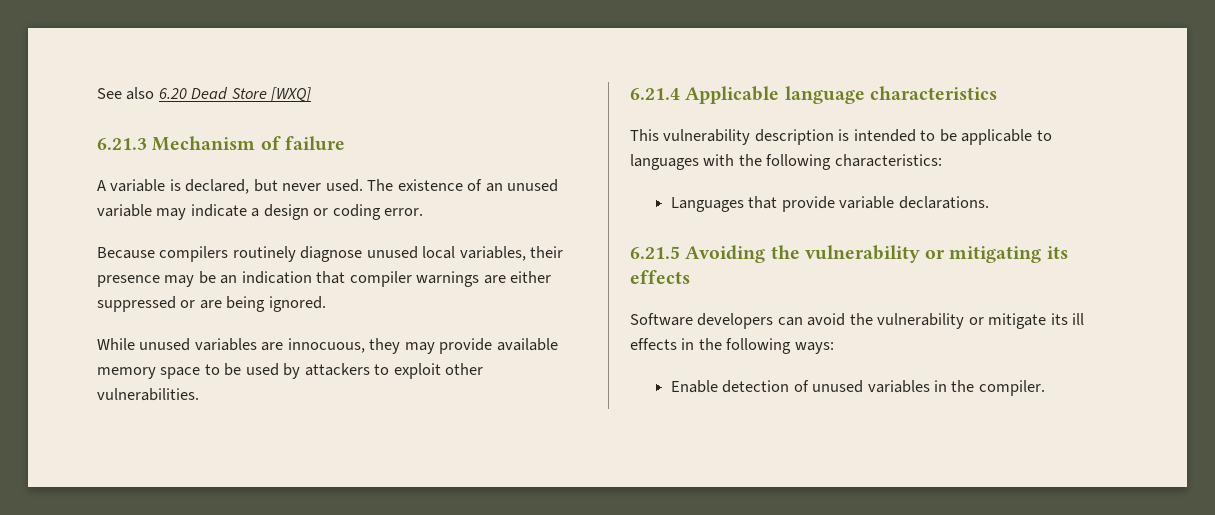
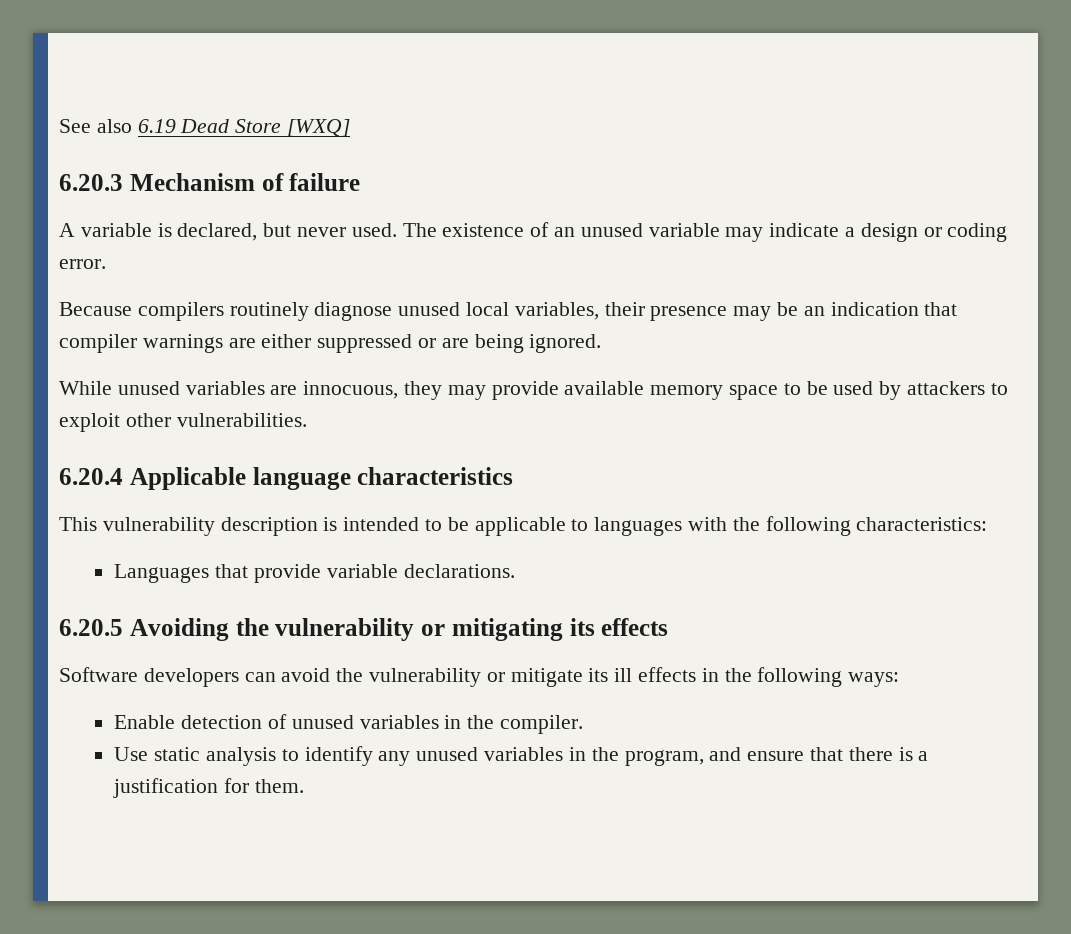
- See also 6.20 Dead Store [WXQ]
+ See also 6.19 Dead Store [WXQ]
- 6.21.3 Mechanism of failure
+ 6.20.3 Mechanism of failure
- 6.21.4 Applicable language characteristics
+ 6.20.4 Applicable language characteristics
- 6.21.5 Avoiding the vulnerability or mitigating its effects
+ 6.20.5 Avoiding the vulnerability or mitigating its effects
+ Use static analysis to identify any unused variables in the program, and ensure that there is a justification for them.

